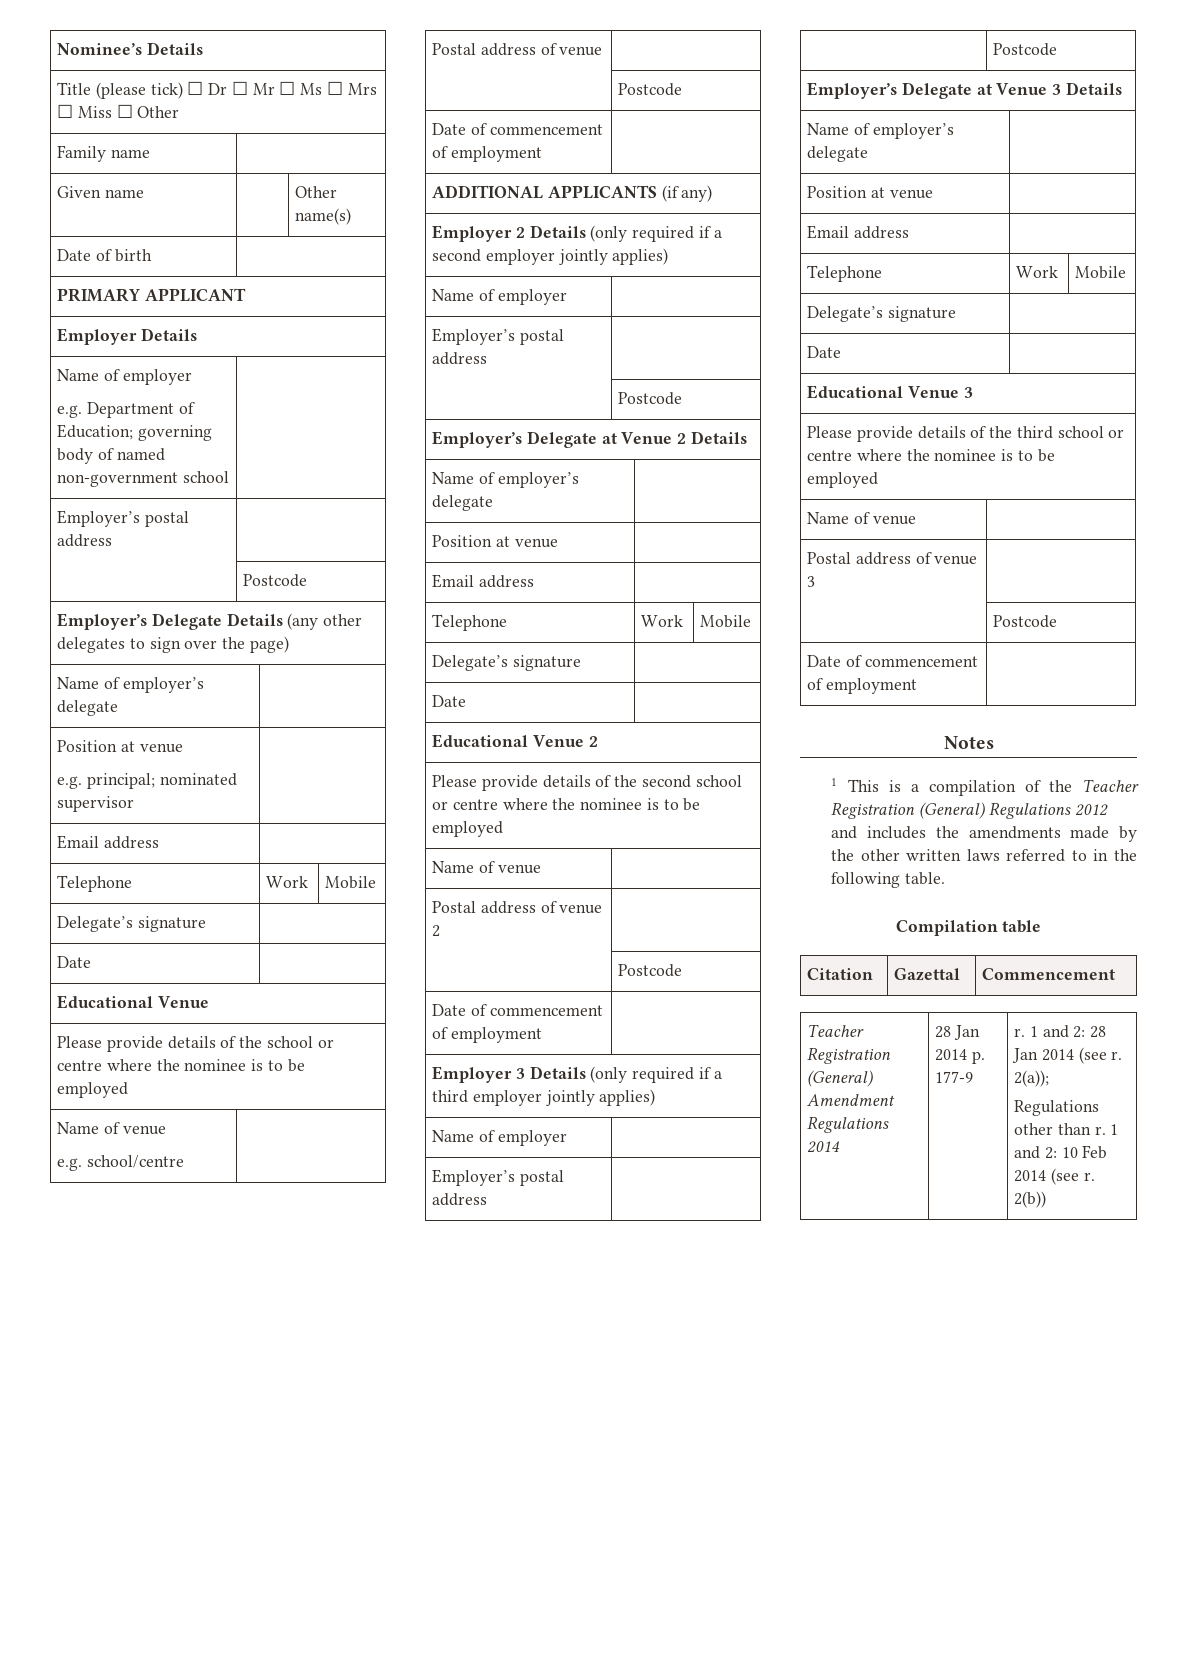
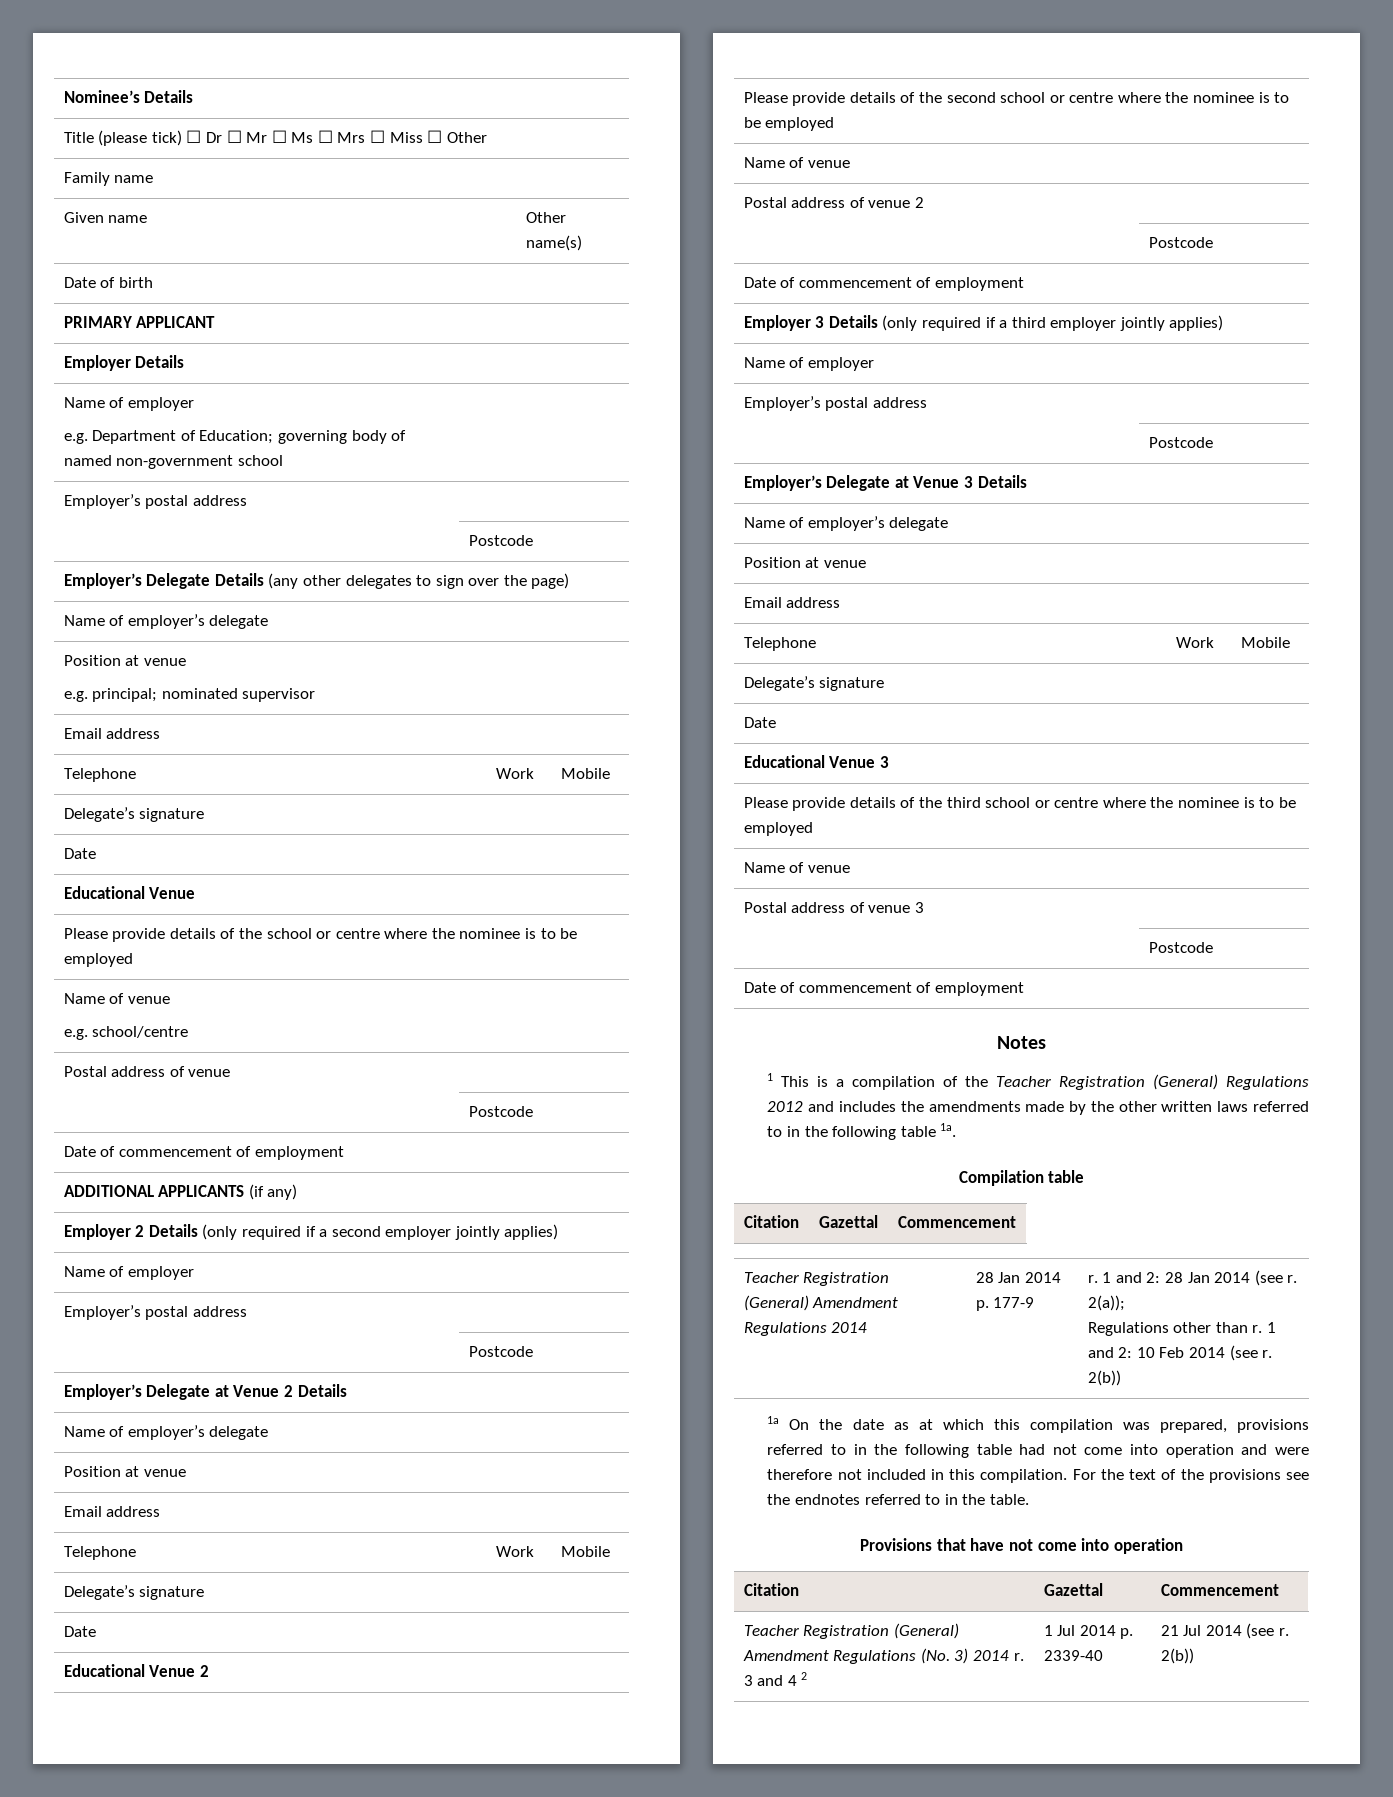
- 1 This is a compilation of the Teacher Registration (General) Regulations 2012 and includes the amendments made by the other written laws referred to in the following table.
+ 1 This is a compilation of the Teacher Registration (General) Regulations 2012 and includes the amendments made by the other written laws referred to in the following table 1a.
+ 1a On the date as at which this compilation was prepared, provisions referred to in the following table had not come into operation and were therefore not included in this compilation. For the text of the provisions see the endnotes referred to in the table.
+ Provisions that have not come into operation
+ Citation | Gazettal | Commencement
+ Teacher Registration (General) Amendment Regulations (No. 3) 2014 r. 3 and 4 2 | 1 Jul 2014 p. 2339-40 | 21 Jul 2014 (see r. 2(b))

